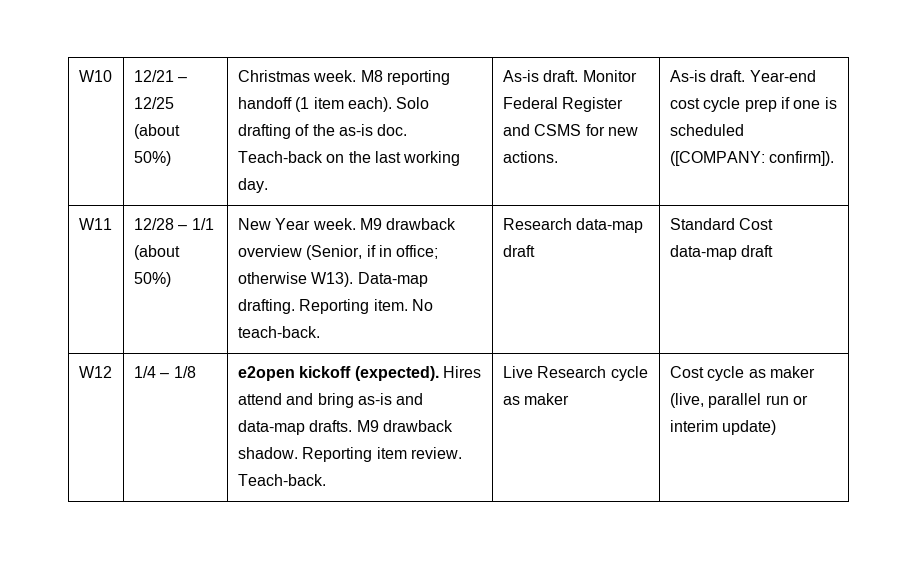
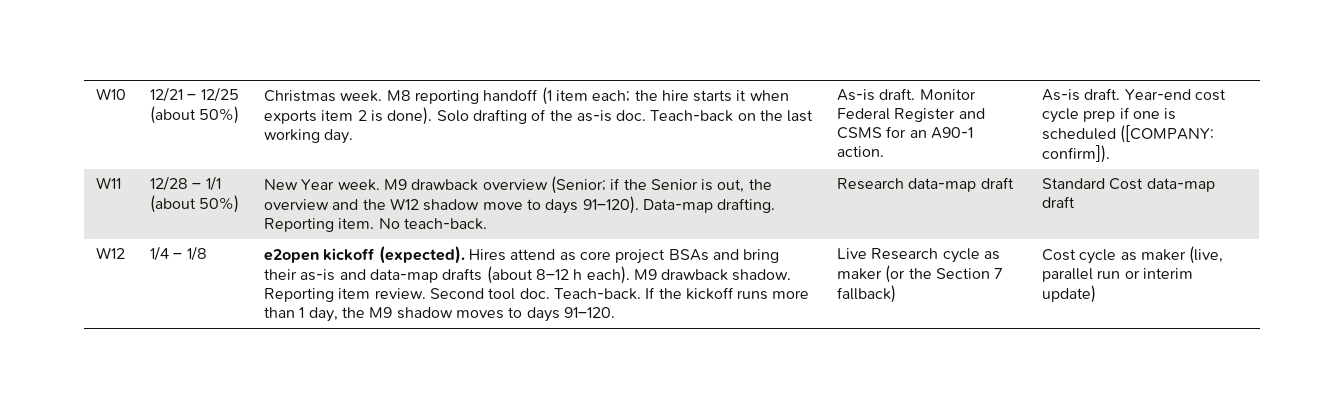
- M8 reporting handoff (1 item each).
+ M8 reporting handoff (1 item each; the hire starts it when exports item 2 is done).
- Monitor Federal Register and CSMS for new actions.
+ Monitor Federal Register and CSMS for an A90-1 action.
- M9 drawback overview (Senior, if in office; otherwise W13).
+ M9 drawback overview (Senior; if the Senior is out, the overview and the W12 shadow move to days 91–120).
- Hires attend and bring as-is and data-map drafts.
+ Hires attend as core project BSAs and bring their as-is and data-map drafts (about 8–12 h each).
- Teach-back.
+ Second tool doc. Teach-back. If the kickoff runs more than 1 day, the M9 shadow moves to days 91–120.
- Live Research cycle as maker
+ Live Research cycle as maker (or the Section 7 fallback)

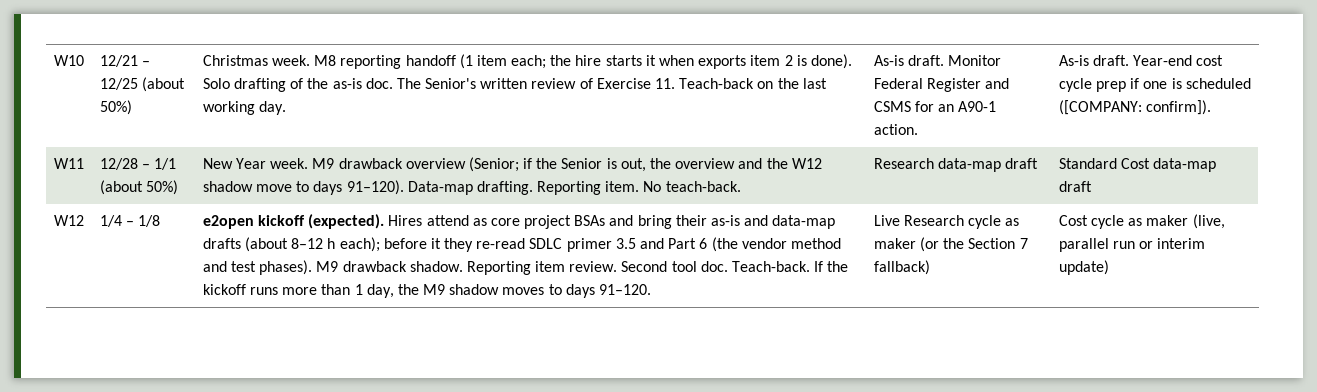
- Teach-back on the last working day.
+ The Senior's written review of Exercise 11. Teach-back on the last working day.
- Hires attend as core project BSAs and bring their as-is and data-map drafts (about 8–12 h each).
+ Hires attend as core project BSAs and bring their as-is and data-map drafts (about 8–12 h each); before it they re-read SDLC primer 3.5 and Part 6 (the vendor method and test phases).

